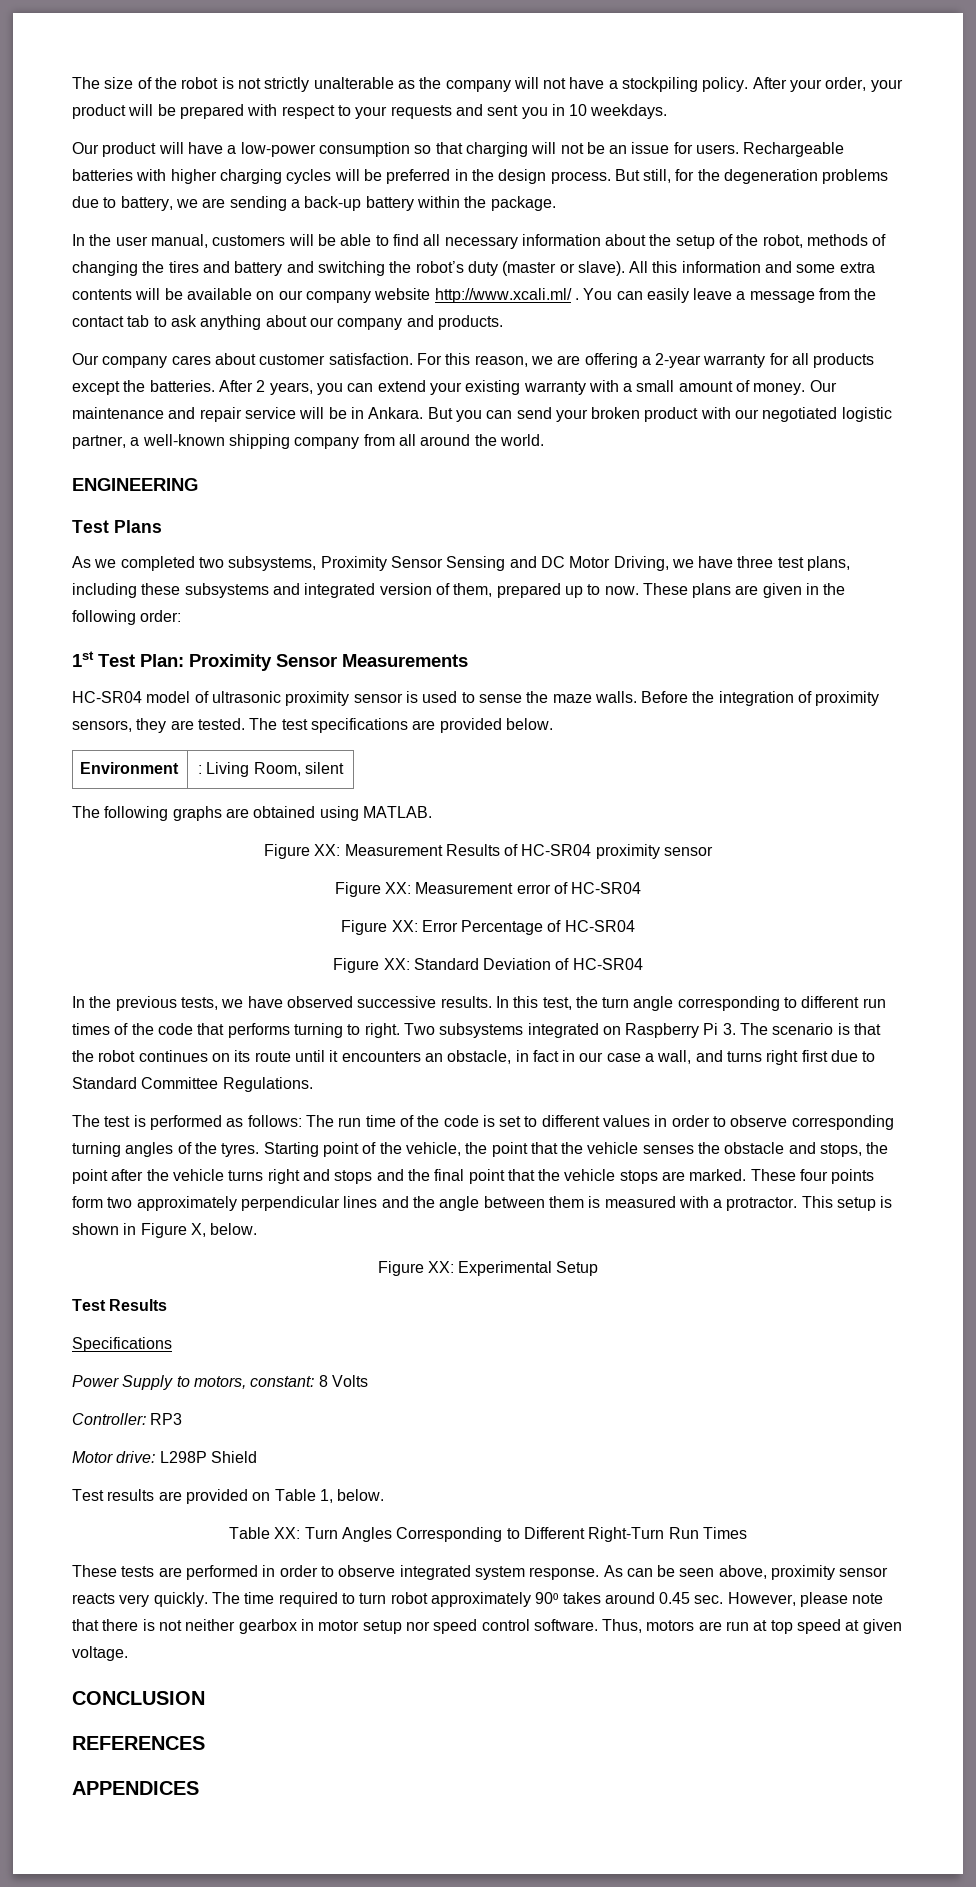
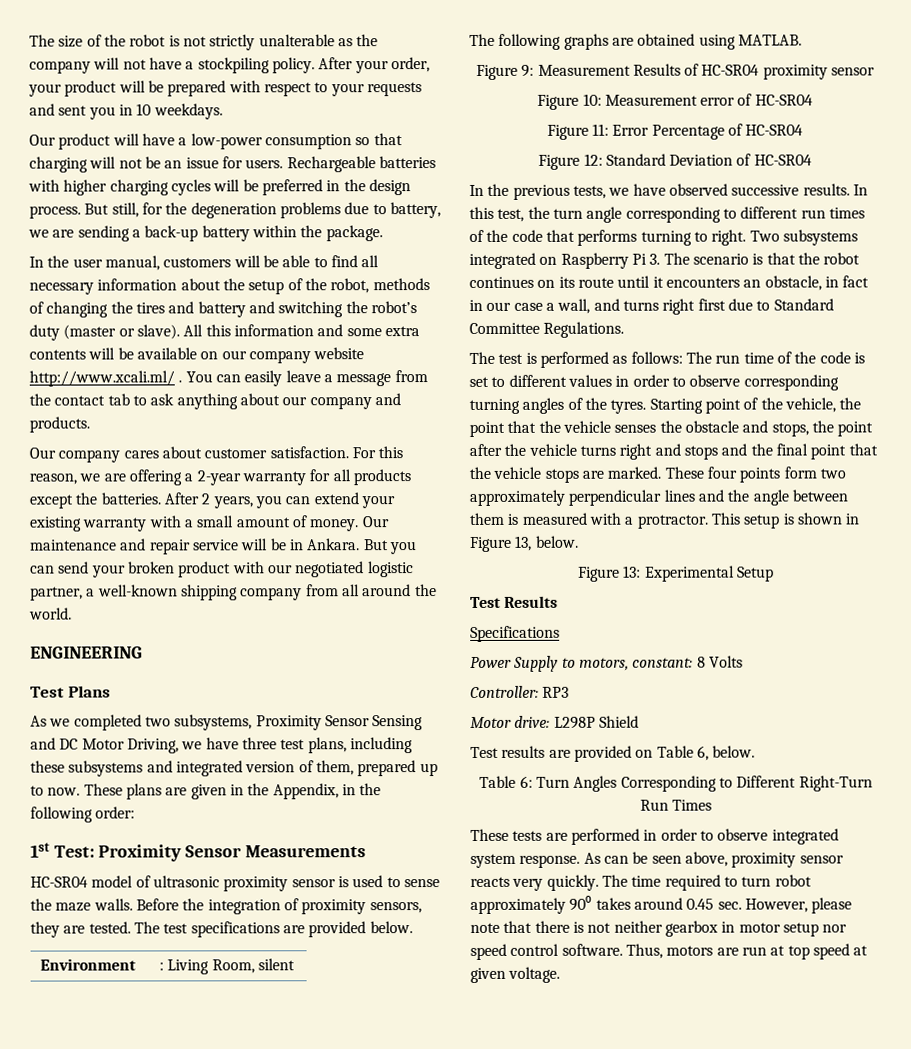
- These plans are given in the following order:
+ These plans are given in the Appendix, in the following order:
- 1st Test Plan: Proximity Sensor Measurements
+ 1st Test: Proximity Sensor Measurements
- Figure XX: Measurement Results of HC-SR04 proximity sensor
+ Figure 9: Measurement Results of HC-SR04 proximity sensor
- Figure XX: Measurement error of HC-SR04
+ Figure 10: Measurement error of HC-SR04
- Figure XX: Error Percentage of HC-SR04
+ Figure 11: Error Percentage of HC-SR04
- Figure XX: Standard Deviation of HC-SR04
+ Figure 12: Standard Deviation of HC-SR04
- This setup is shown in Figure X, below.
+ This setup is shown in Figure 13, below.
- Figure XX: Experimental Setup
+ Figure 13: Experimental Setup
- Test results are provided on Table 1, below.
+ Test results are provided on Table 6, below.
- Table XX: Turn Angles Corresponding to Different Right-Turn Run Times
+ Table 6: Turn Angles Corresponding to Different Right-Turn Run Times
- CONCLUSION
- REFERENCES
- APPENDICES

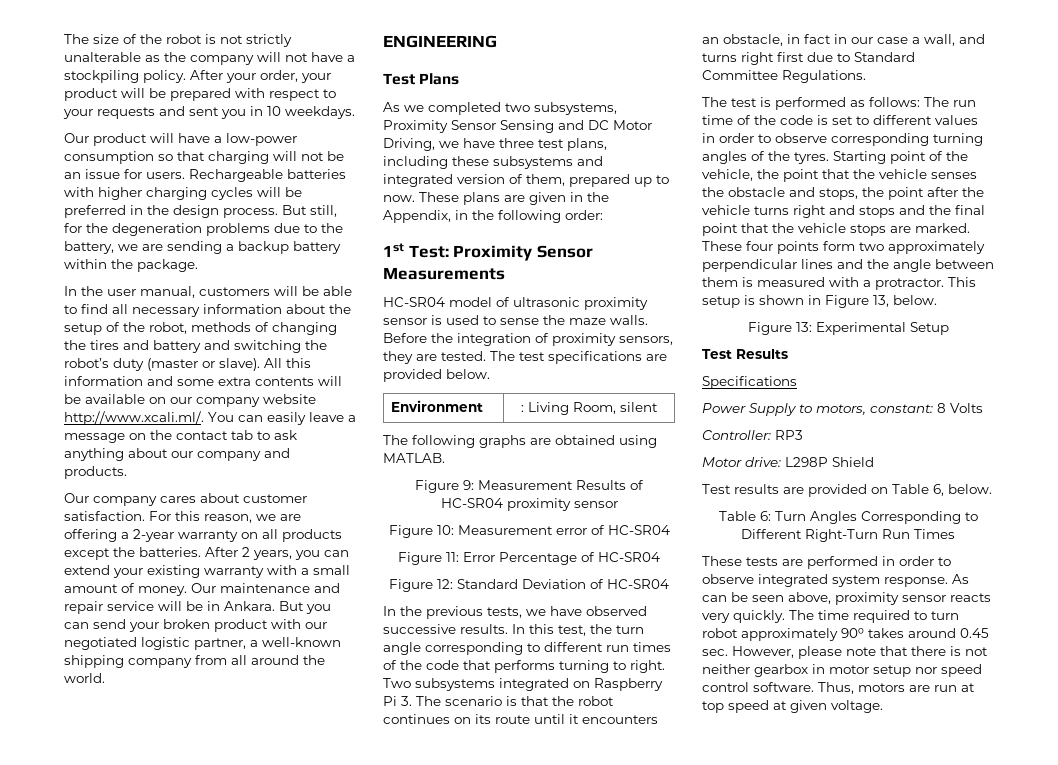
- But still, for the degeneration problems due to battery, we are sending a back-up battery within the package.
+ But still, for the degeneration problems due to the battery, we are sending a backup battery within the package.
- All this information and some extra contents will be available on our company website http://www.xcali.ml/ . You can easily leave a message from the contact tab to ask anything about our company and products.
+ All this information and some extra contents will be available on our company website http://www.xcali.ml/. You can easily leave a message on the contact tab to ask anything about our company and products.
- For this reason, we are offering a 2-year warranty for all products except the batteries.
+ For this reason, we are offering a 2-year warranty on all products except the batteries.

